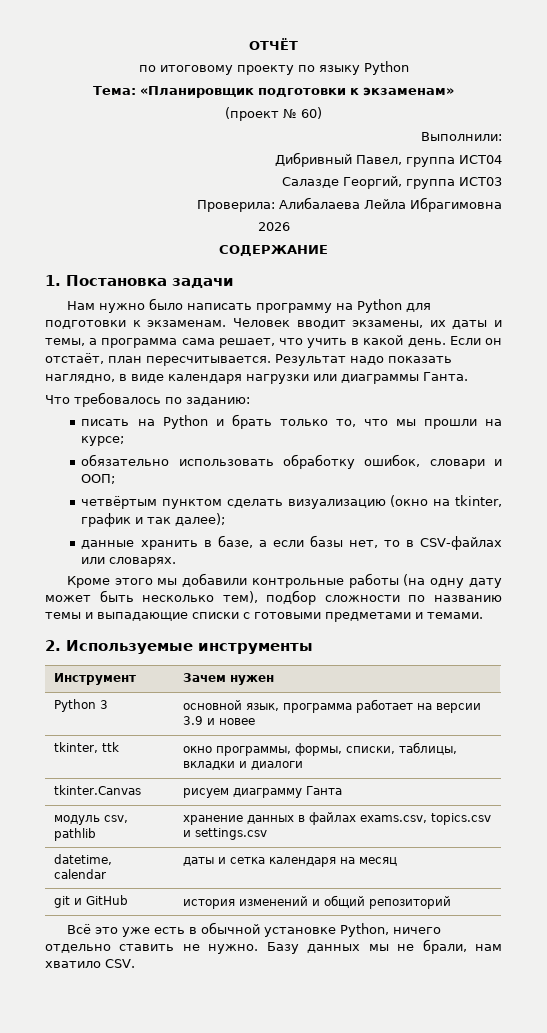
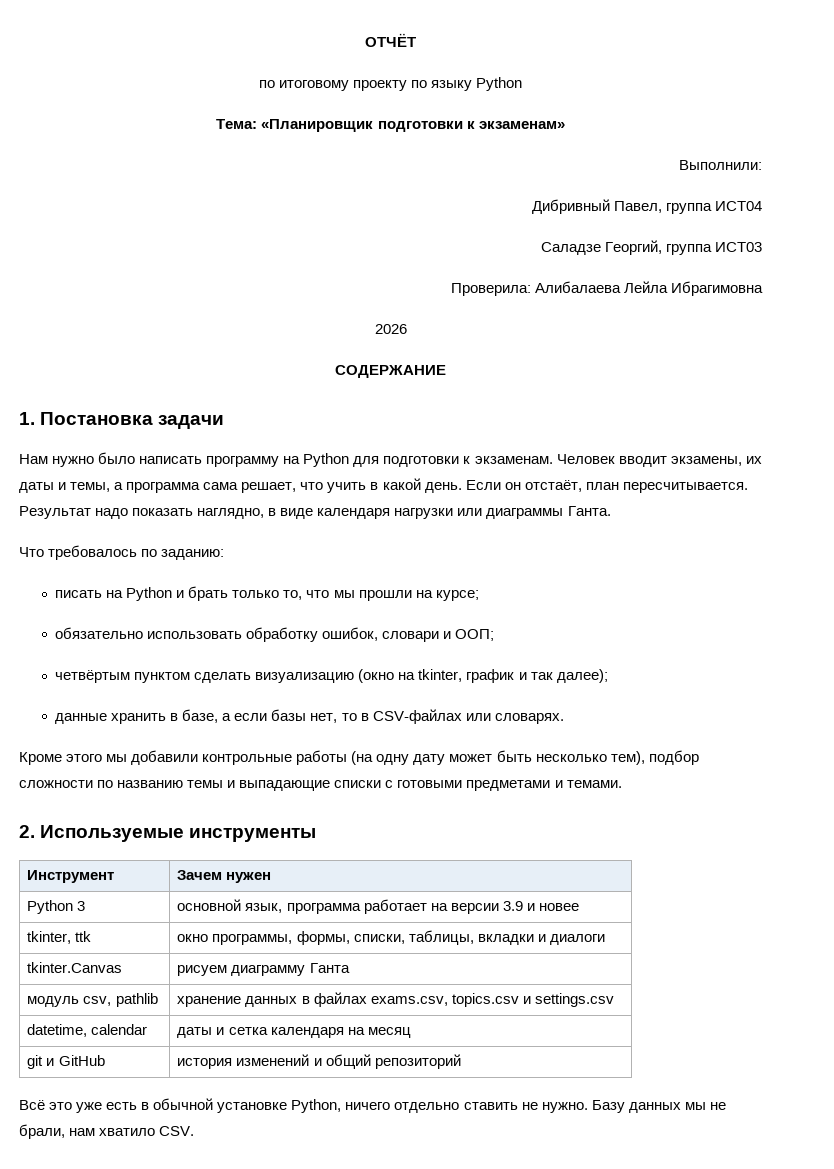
- (проект № 60)
- Салазде Георгий, группа ИСТ03
+ Саладзе Георгий, группа ИСТ03

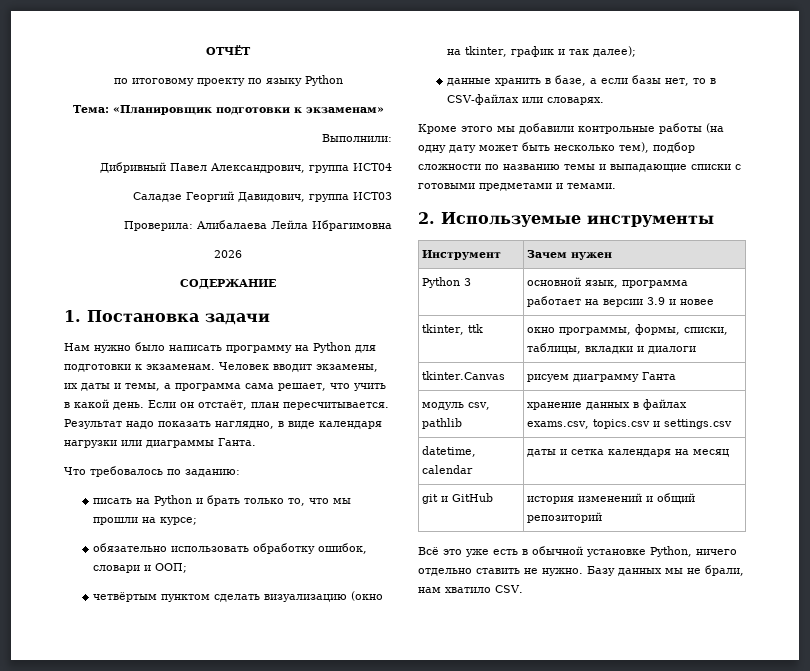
- Дибривный Павел, группа ИСТ04
+ Дибривный Павел Александрович, группа ИСТ04
- Саладзе Георгий, группа ИСТ03
+ Саладзе Георгий Давидович, группа ИСТ03

